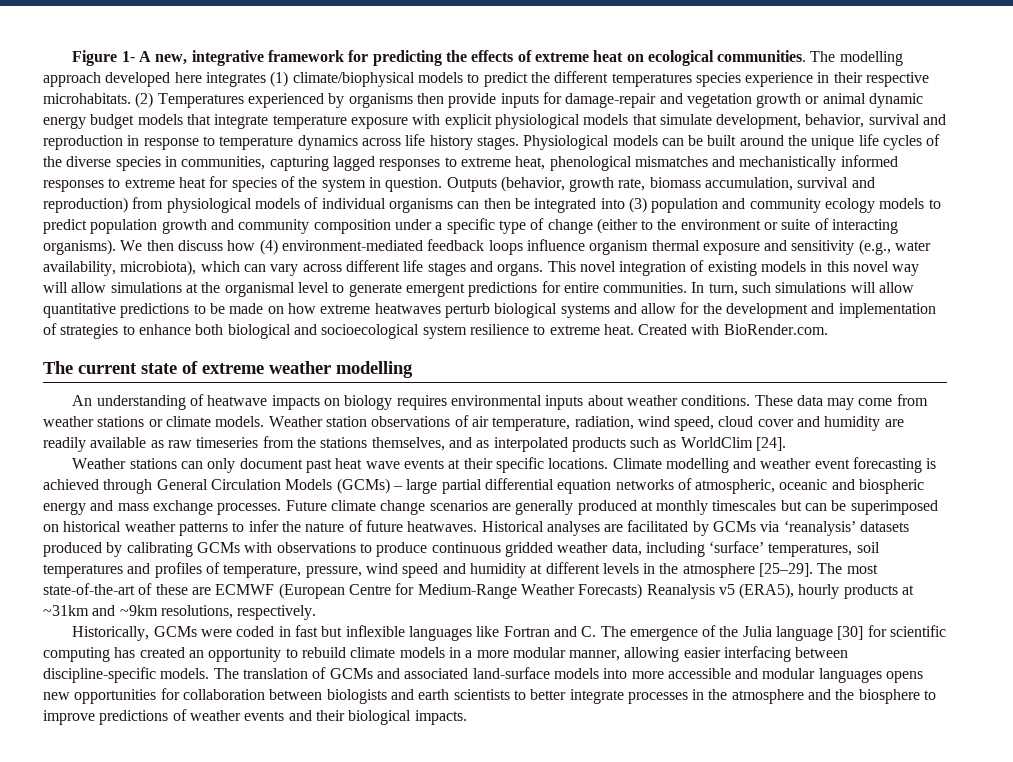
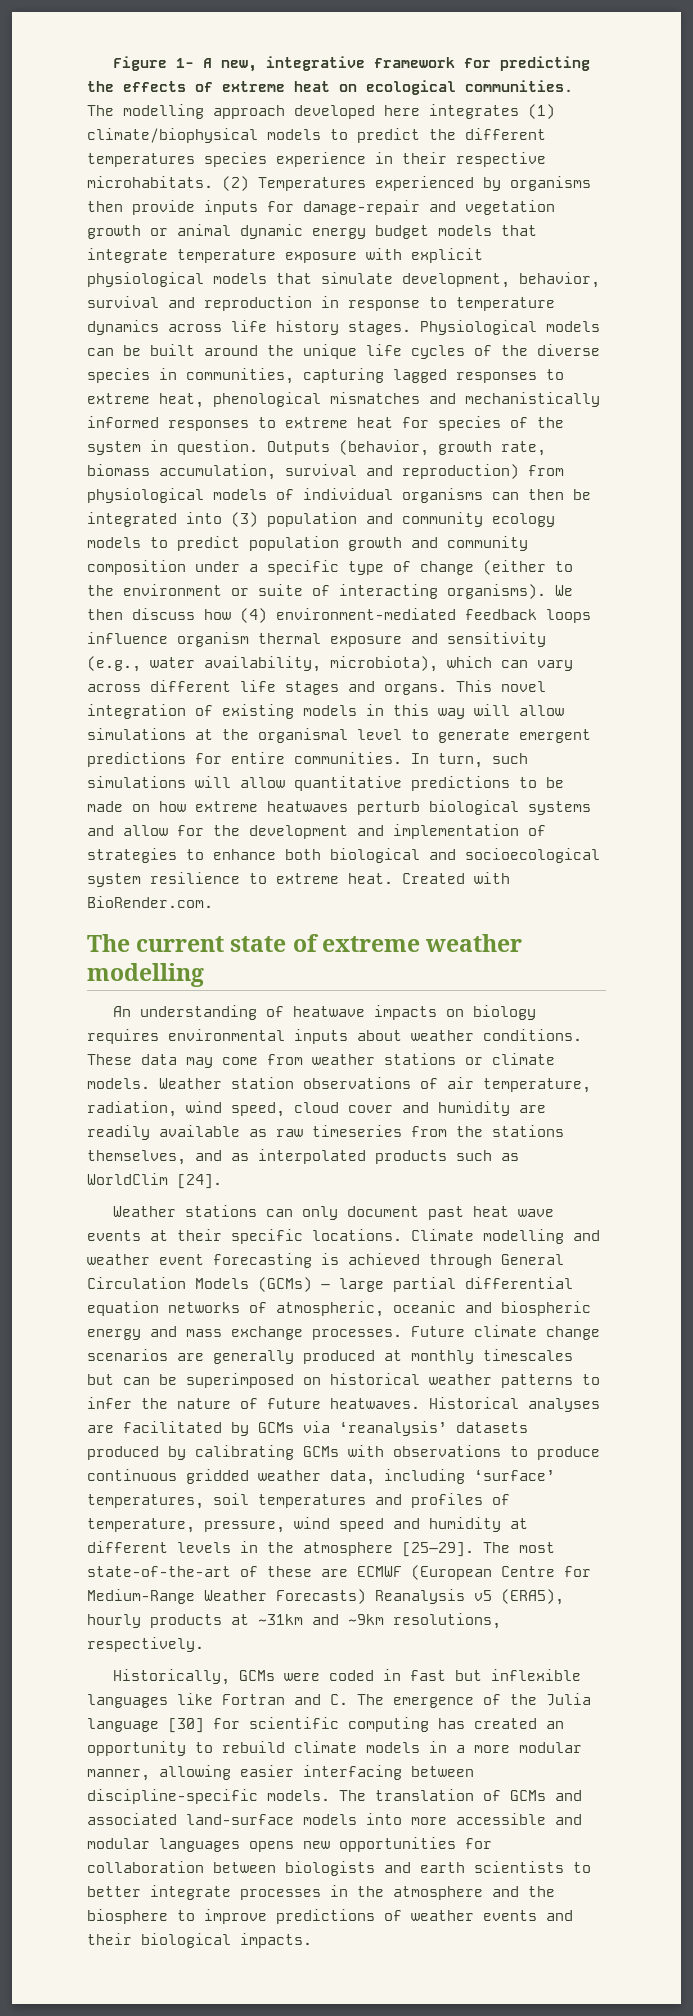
- This novel integration of existing models in this novel way will allow simulations at the organismal level to generate emergent predictions for entire communities.
+ This novel integration of existing models in this way will allow simulations at the organismal level to generate emergent predictions for entire communities.

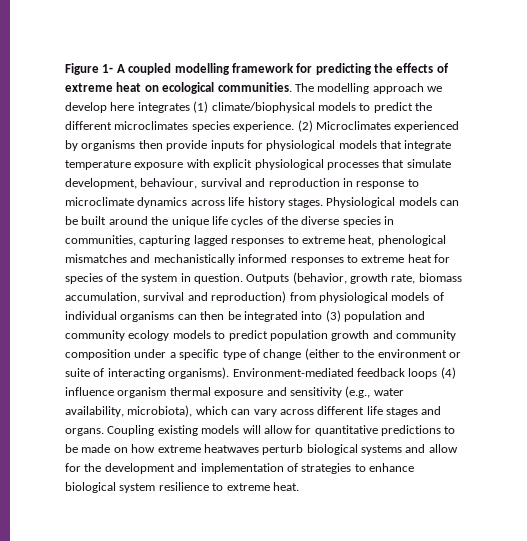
- Figure 1- A new, integrative framework for predicting the effects of extreme heat on ecological communities.
+ Figure 1- A coupled modelling framework for predicting the effects of extreme heat on ecological communities.
- The modelling approach developed here integrates (1) climate/biophysical models to predict the different temperatures species experience in their respective microhabitats. (2) Temperatures experienced by organisms then provide inputs for damage-repair and vegetation growth or animal dynamic energy budget models that integrate temperature exposure with explicit physiological models that simulate development, behavior, survival and reproduction in response to temperature dynamics across life history stages.
+ The modelling approach we develop here integrates (1) climate/biophysical models to predict the different microclimates species experience. (2) Microclimates experienced by organisms then provide inputs for physiological models that integrate temperature exposure with explicit physiological processes that simulate development, behaviour, survival and reproduction in response to microclimate dynamics across life history stages.
- We then discuss how (4) environment-mediated feedback loops influence organism thermal exposure and sensitivity (e.g., water availability, microbiota), which can vary across different life stages and organs.
+ Environment-mediated feedback loops (4) influence organism thermal exposure and sensitivity (e.g., water availability, microbiota), which can vary across different life stages and organs.
- This novel integration of existing models in this way will allow simulations at the organismal level to generate emergent predictions for entire communities. In turn, such simulations will allow quantitative predictions to be made on how extreme heatwaves perturb biological systems and allow for the development and implementation of strategies to enhance both biological and socioecological system resilience to extreme heat. Created with BioRender.com.
- The current state of extreme weather modelling
- An understanding of heatwave impacts on biology requires environmental inputs about weather conditions. These data may come from weather stations or climate models. Weather station observations of air temperature, radiation, wind speed, cloud cover and humidity are readily available as raw timeseries from the stations themselves, and as interpolated products such as WorldClim [24].
- Weather stations can only document past heat wave events at their specific locations. Climate modelling and weather event forecasting is achieved through General Circulation Models (GCMs) – large partial differential equation networks of atmospheric, oceanic and biospheric energy and mass exchange processes. Future climate change scenarios are generally produced at monthly timescales but can be superimposed on historical weather patterns to infer the nature of future heatwaves. Historical analyses are facilitated by GCMs via ‘reanalysis’ datasets produced by calibrating GCMs with observations to produce continuous gridded weather data, including ‘surface’ temperatures, soil temperatures and profiles of temperature, pressure, wind speed and humidity at different levels in the atmosphere [25–29]. The most state-of-the-art of these are ECMWF (European Centre for Medium-Range Weather Forecasts) Reanalysis v5 (ERA5), hourly products at ~31km and ~9km resolutions, respectively.
- Historically, GCMs were coded in fast but inflexible languages like Fortran and C. The emergence of the Julia language [30] for scientific computing has created an opportunity to rebuild climate models in a more modular manner, allowing easier interfacing between discipline-specific models. The translation of GCMs and associated land-surface models into more accessible and modular languages opens new opportunities for collaboration between biologists and earth scientists to better integrate processes in the atmosphere and the biosphere to improve predictions of weather events and their biological impacts.
+ Coupling existing models will allow for quantitative predictions to be made on how extreme heatwaves perturb biological systems and allow for the development and implementation of strategies to enhance biological system resilience to extreme heat.

